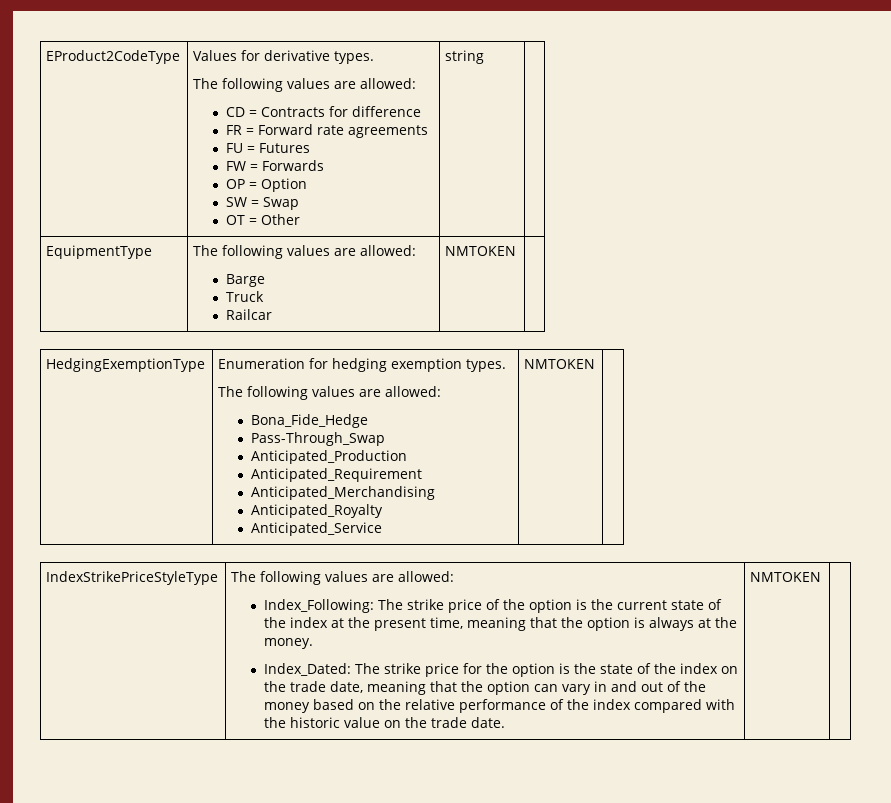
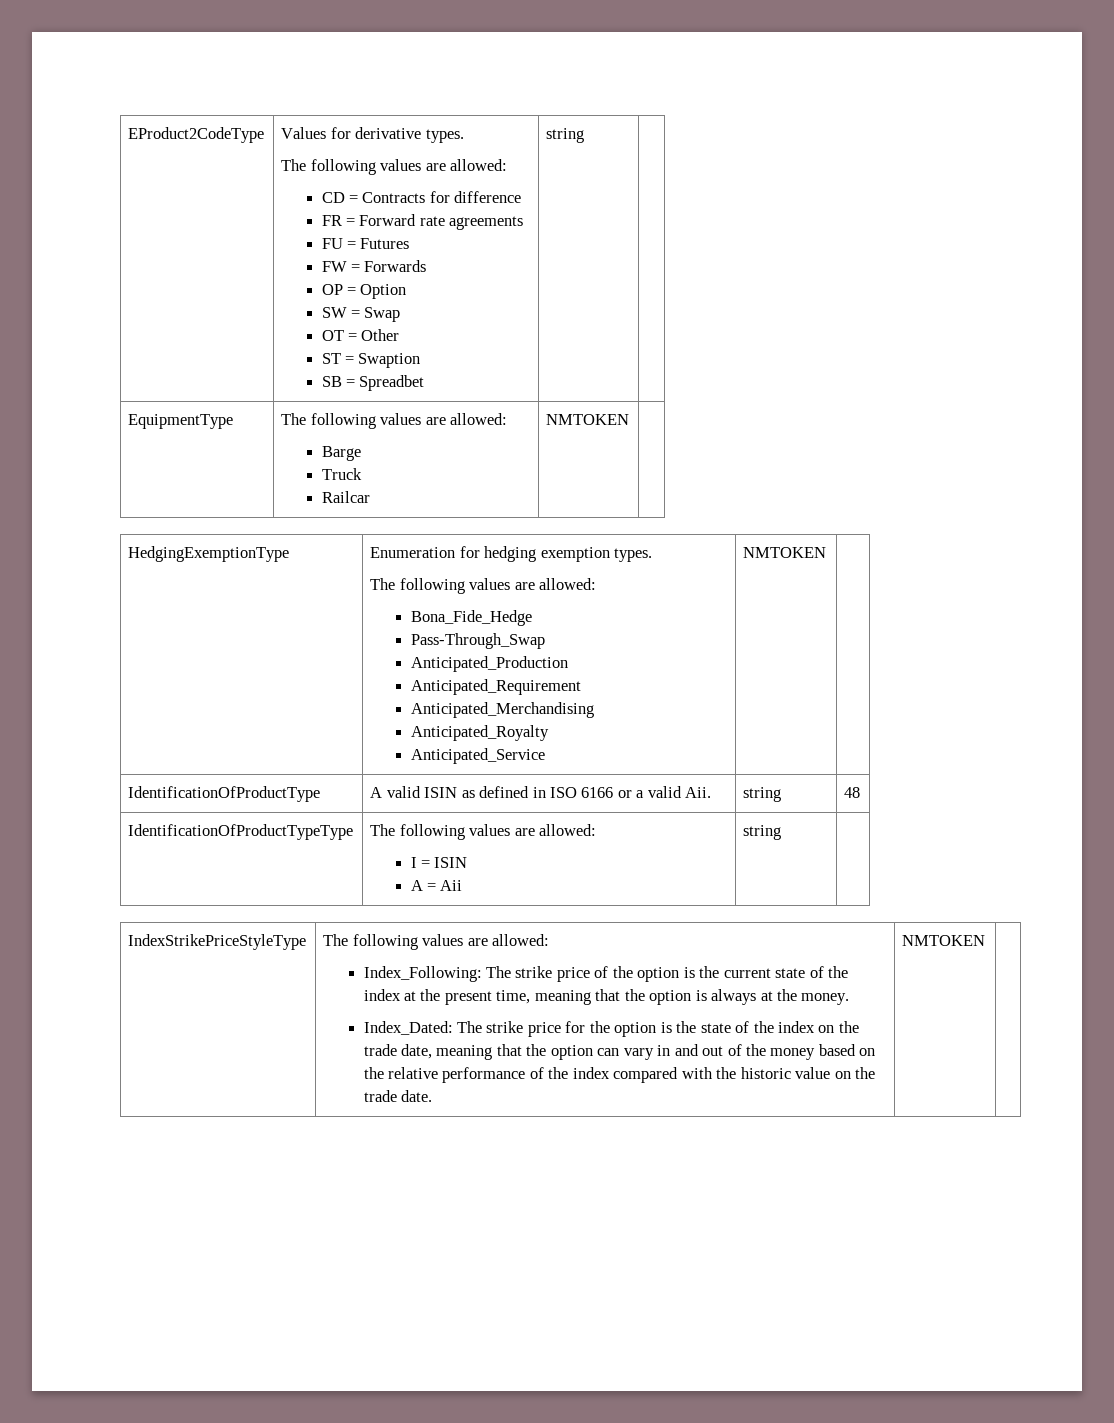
+ ST = Swaption
+ SB = Spreadbet
+ IdentificationOfProductType | A valid ISIN as defined in ISO 6166 or a valid Aii. | string | 48
+ IdentificationOfProductTypeType | The following values are allowed:
+ I = ISIN
+ A = Aii | string |

